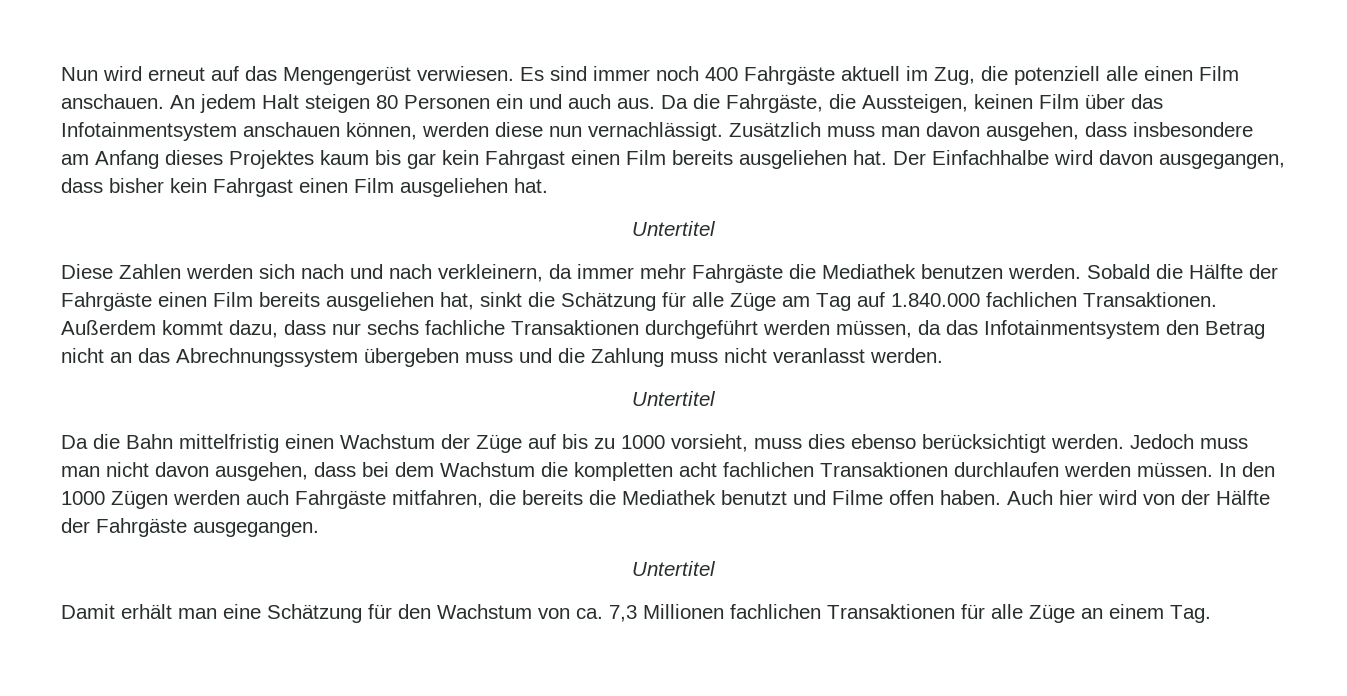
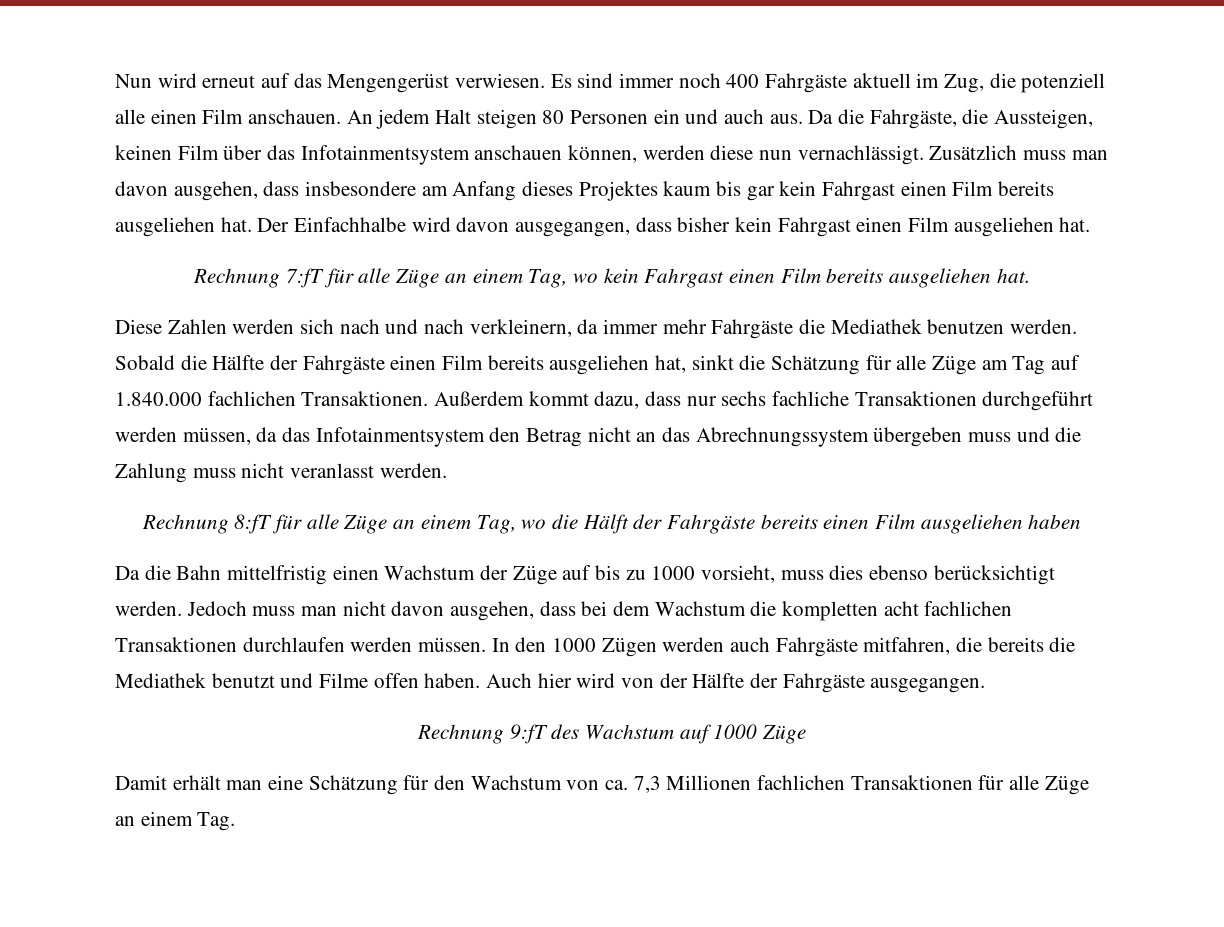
  Der Einfachhalbe wird davon ausgegangen, dass bisher kein Fahrgast einen Film ausgeliehen hat.
- Untertitel
+ Rechnung 7:fT für alle Züge an einem Tag, wo kein Fahrgast einen Film bereits ausgeliehen hat.
  Außerdem kommt dazu, dass nur sechs fachliche Transaktionen durchgeführt werden müssen, da das Infotainmentsystem den Betrag nicht an das Abrechnungssystem übergeben muss und die Zahlung muss nicht veranlasst werden.
- Untertitel
+ Rechnung 8:fT für alle Züge an einem Tag, wo die Hälft der Fahrgäste bereits einen Film ausgeliehen haben
  Auch hier wird von der Hälfte der Fahrgäste ausgegangen.
- Untertitel
+ Rechnung 9:fT des Wachstum auf 1000 Züge

